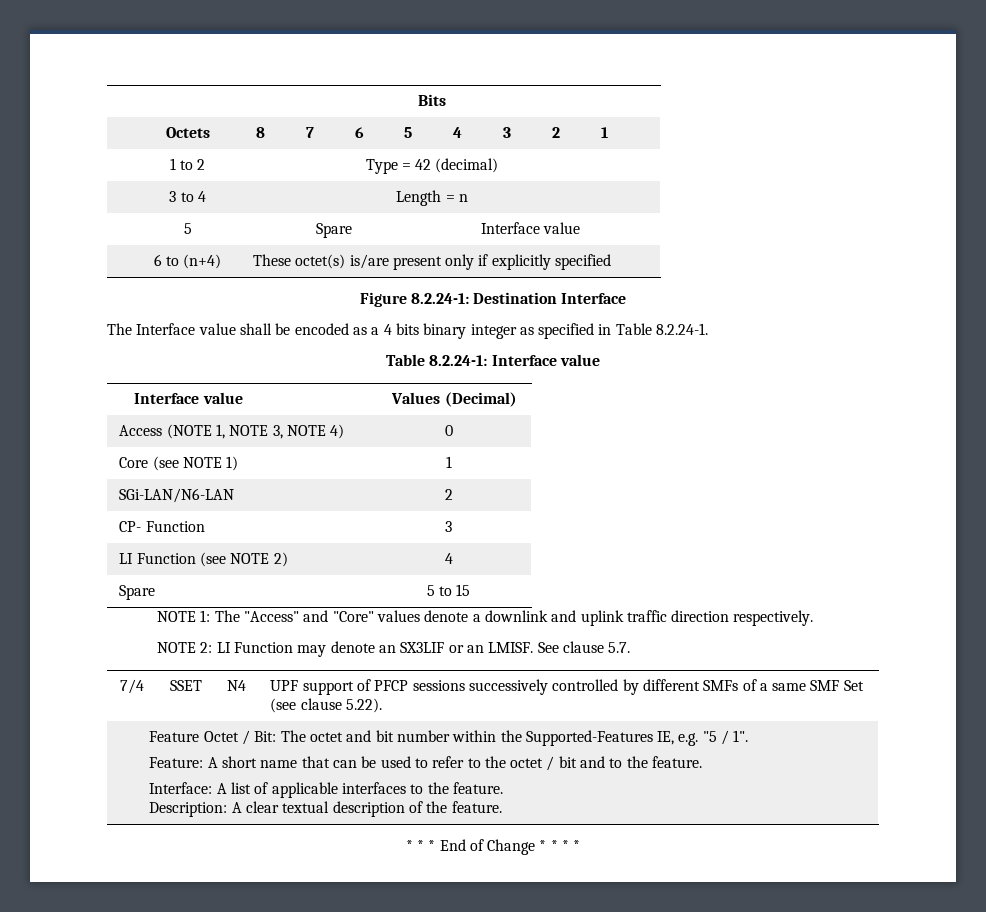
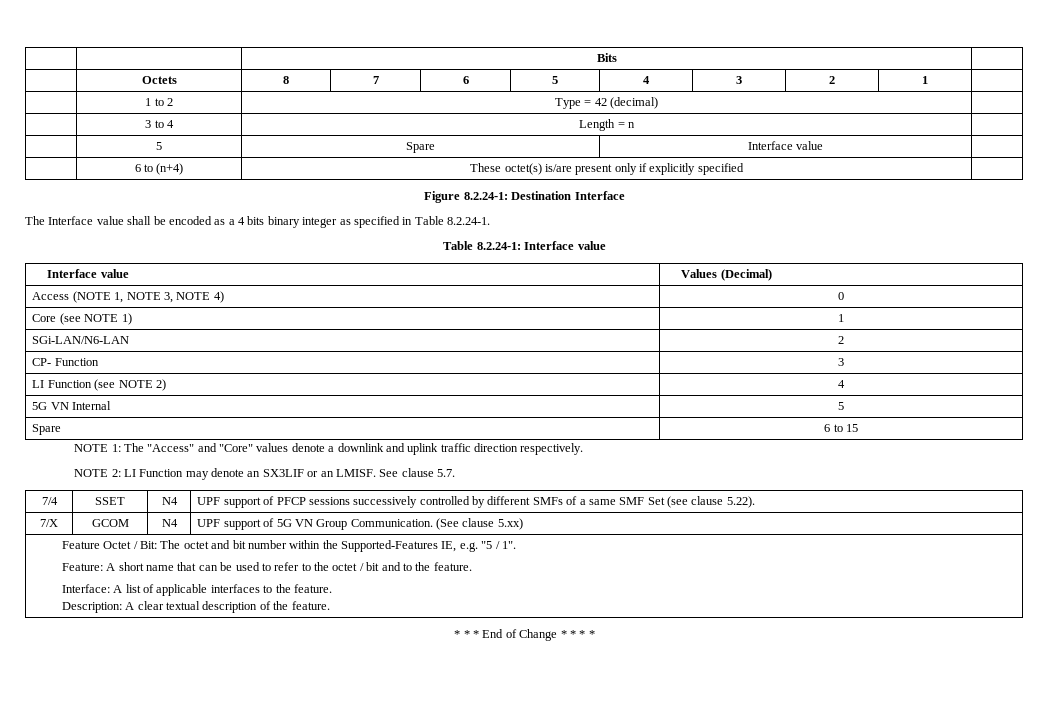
- Spare | 5 to 15
+ 5G VN Internal | 5
+ Spare | 6 to 15
+ 7/X | GCOM | N4 | UPF support of 5G VN Group Communication. (See clause 5.xx)

